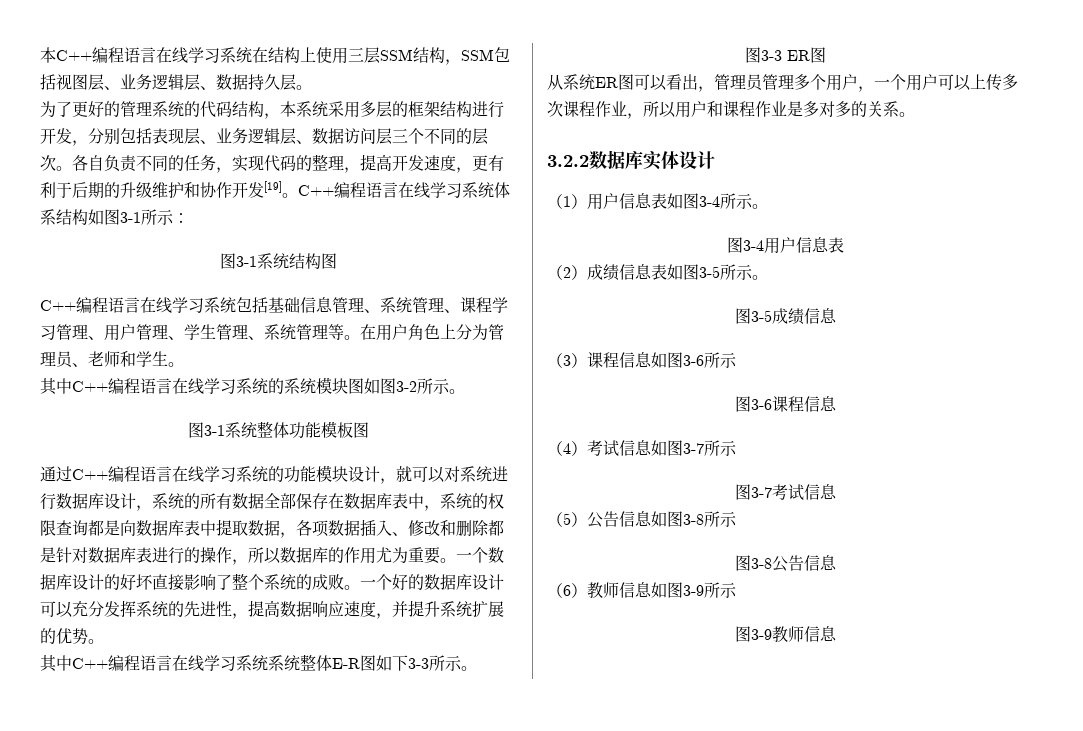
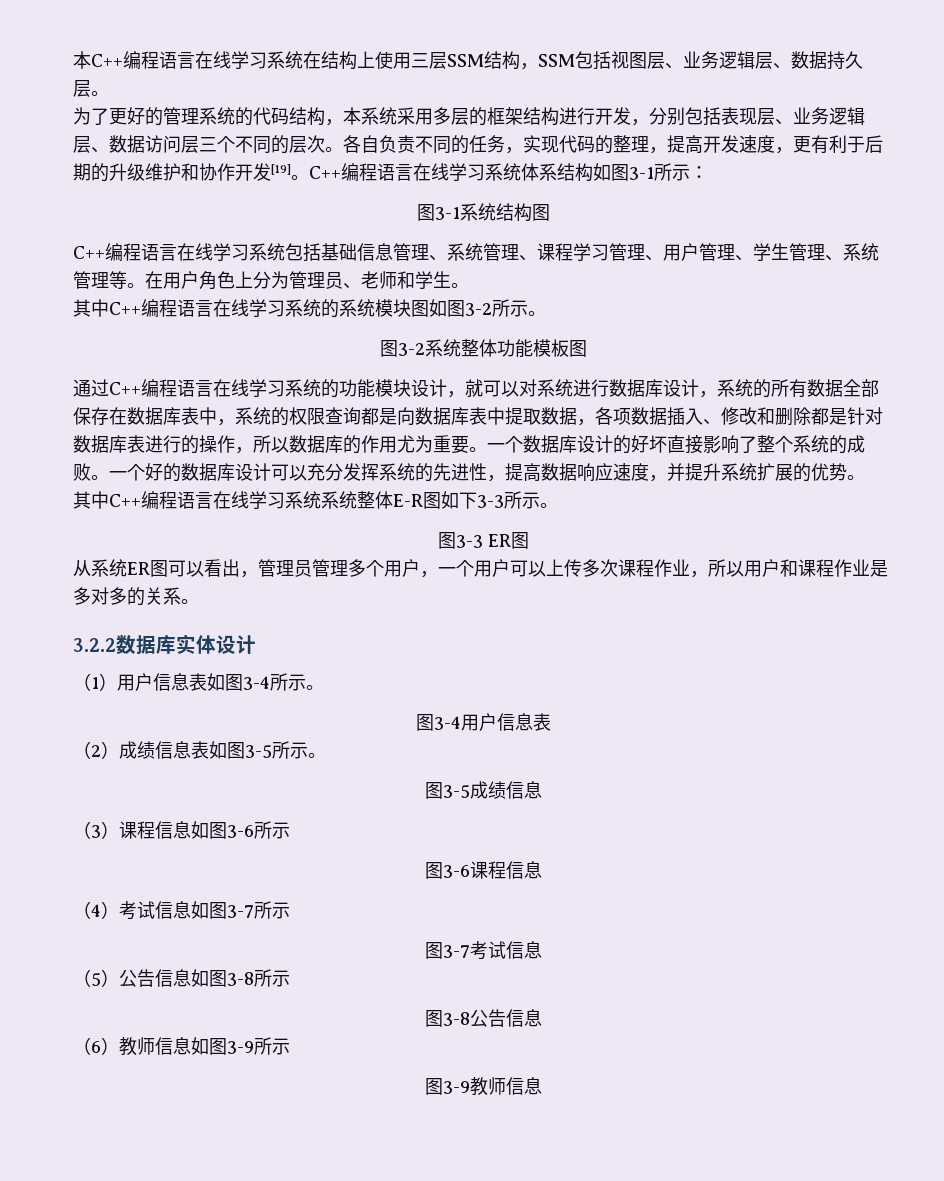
- 图3-1系统整体功能模板图
+ 图3-2系统整体功能模板图

